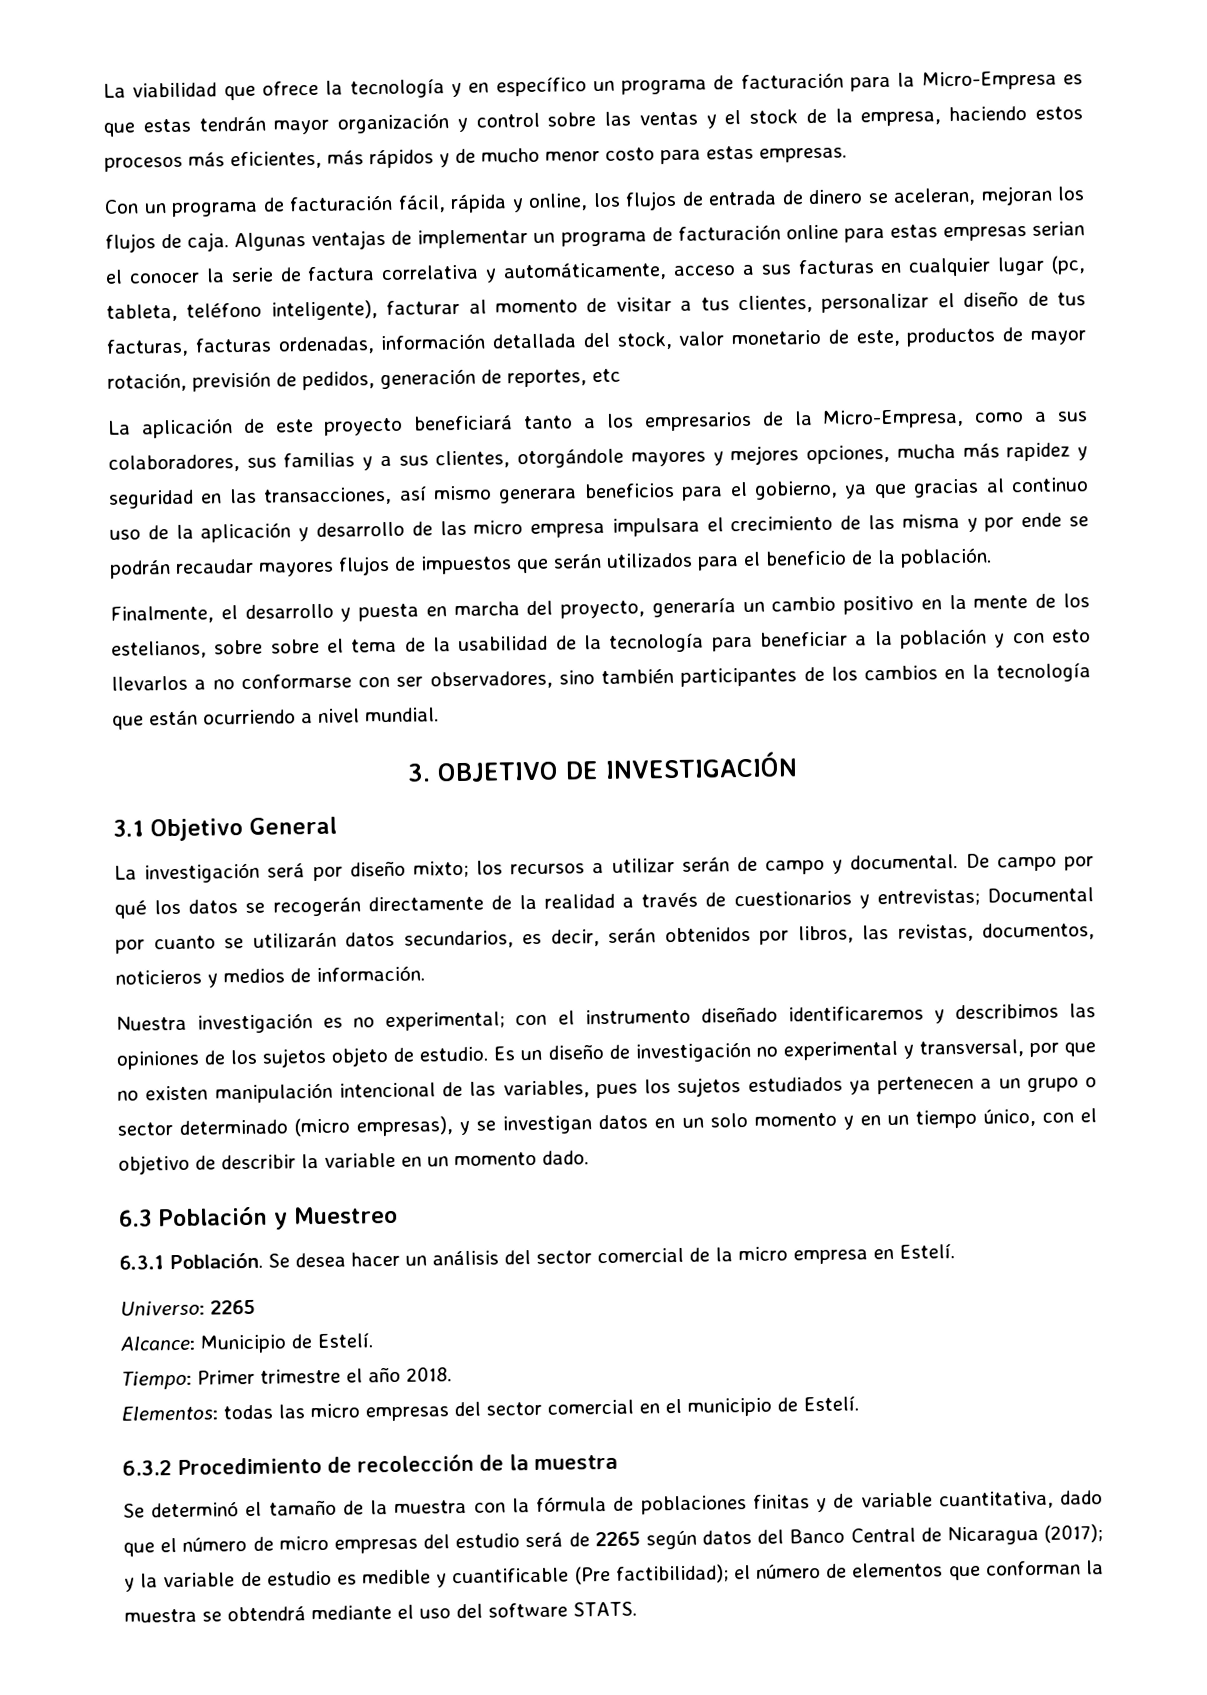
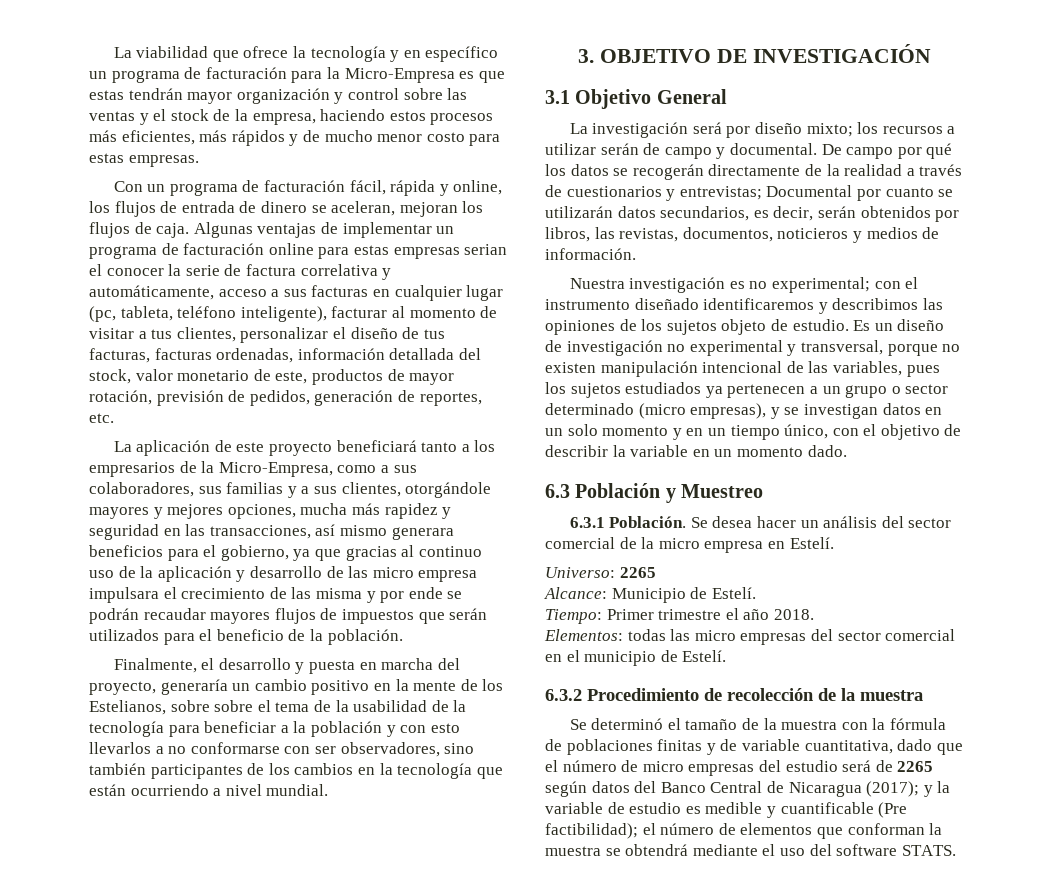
- Algunas ventajas de implementar un programa de facturación online para estas empresas serian el conocer la serie de factura correlativa y automáticamente, acceso a sus facturas en cualquier lugar (pc, tableta, teléfono inteligente), facturar al momento de visitar a tus clientes, personalizar el diseño de tus facturas, facturas ordenadas, información detallada del stock, valor monetario de este, productos de mayor rotación, previsión de pedidos, generación de reportes, etc
+ Algunas ventajas de implementar un programa de facturación online para estas empresas serian el conocer la serie de factura correlativa y automáticamente, acceso a sus facturas en cualquier lugar (pc, tableta, teléfono inteligente), facturar al momento de visitar a tus clientes, personalizar el diseño de tus facturas, facturas ordenadas, información detallada del stock, valor monetario de este, productos de mayor rotación, previsión de pedidos, generación de reportes, etc.
- Finalmente, el desarrollo y puesta en marcha del proyecto, generaría un cambio positivo en la mente de los estelianos, sobre sobre el tema de la usabilidad de la tecnología para beneficiar a la población y con esto llevarlos a no conformarse con ser observadores, sino también participantes de los cambios en la tecnología que están ocurriendo a nivel mundial.
+ Finalmente, el desarrollo y puesta en marcha del proyecto, generaría un cambio positivo en la mente de los Estelianos, sobre sobre el tema de la usabilidad de la tecnología para beneficiar a la población y con esto llevarlos a no conformarse con ser observadores, sino también participantes de los cambios en la tecnología que están ocurriendo a nivel mundial.
- Es un diseño de investigación no experimental y transversal, por que no existen manipulación intencional de las variables, pues los sujetos estudiados ya pertenecen a un grupo o sector determinado (micro empresas), y se investigan datos en un solo momento y en un tiempo único, con el objetivo de describir la variable en un momento dado.
+ Es un diseño de investigación no experimental y transversal, porque no existen manipulación intencional de las variables, pues los sujetos estudiados ya pertenecen a un grupo o sector determinado (micro empresas), y se investigan datos en un solo momento y en un tiempo único, con el objetivo de describir la variable en un momento dado.

